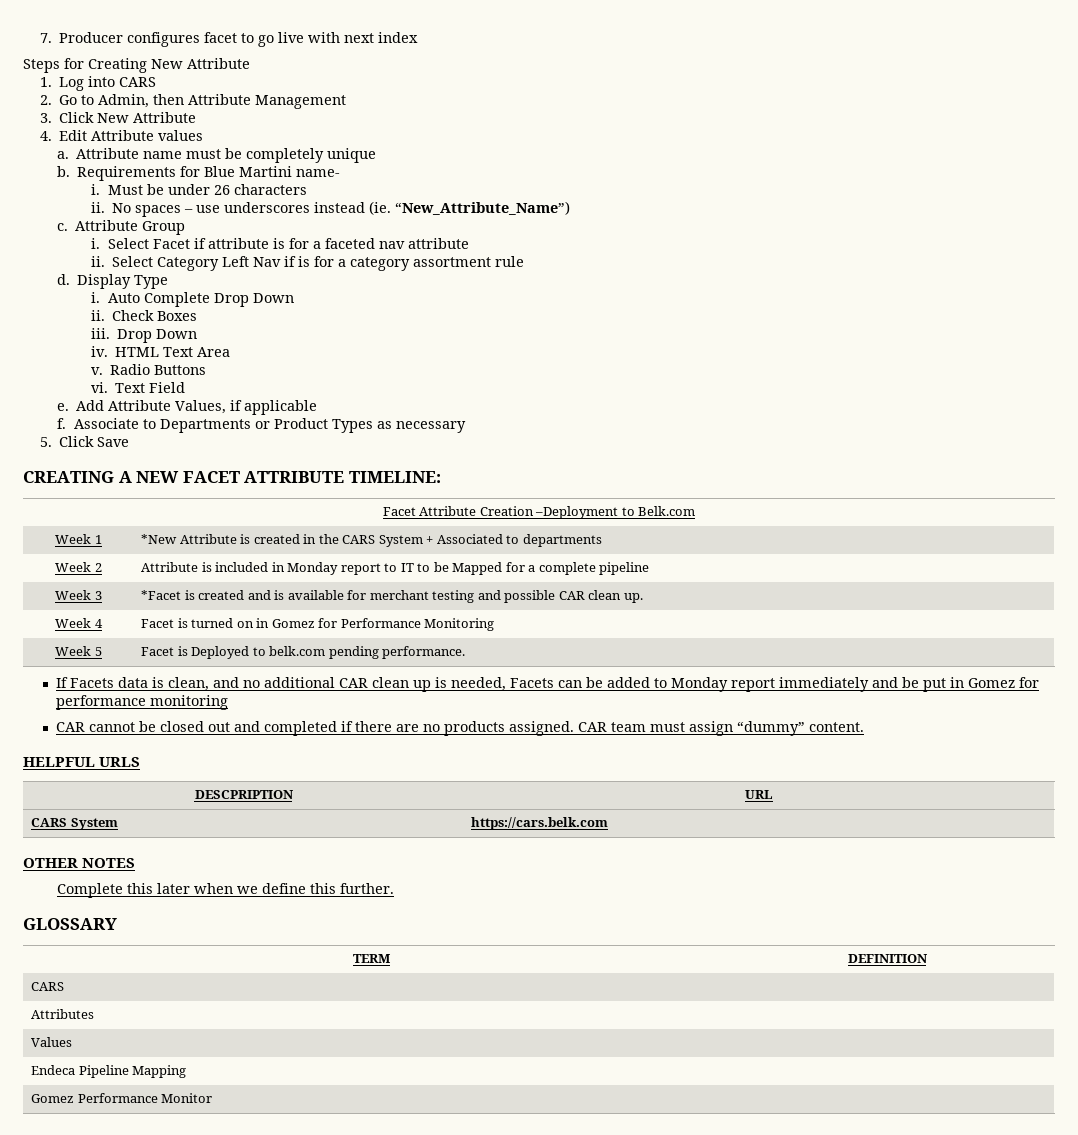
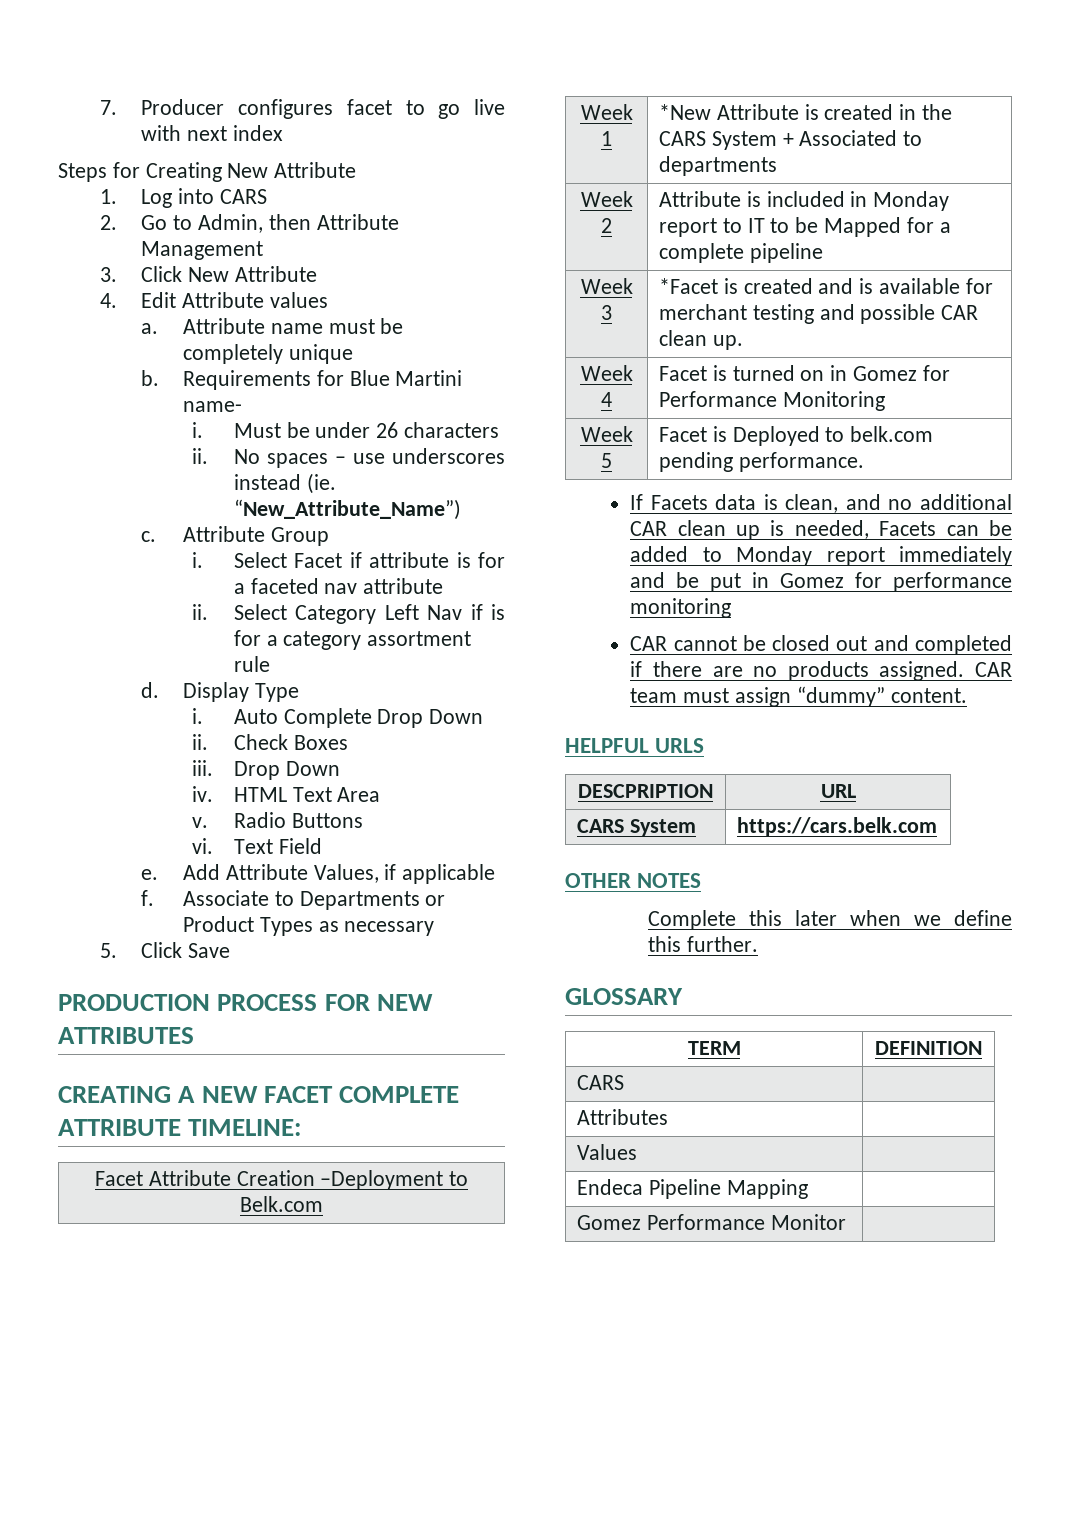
+ PRODUCTION PROCESS FOR NEW ATTRIBUTES
- CREATING A NEW FACET ATTRIBUTE TIMELINE:
+ CREATING A NEW FACET COMPLETE ATTRIBUTE TIMELINE:

